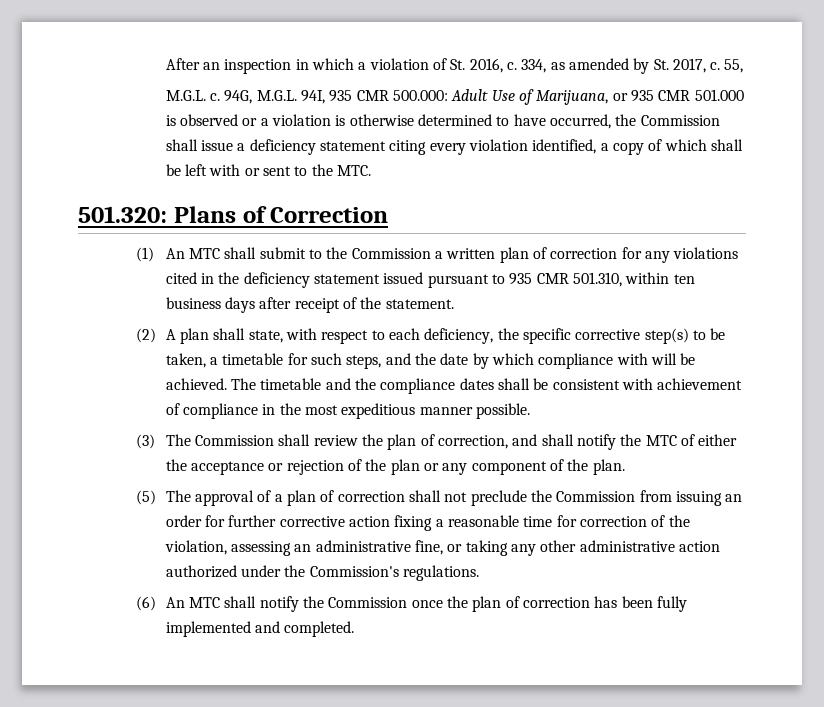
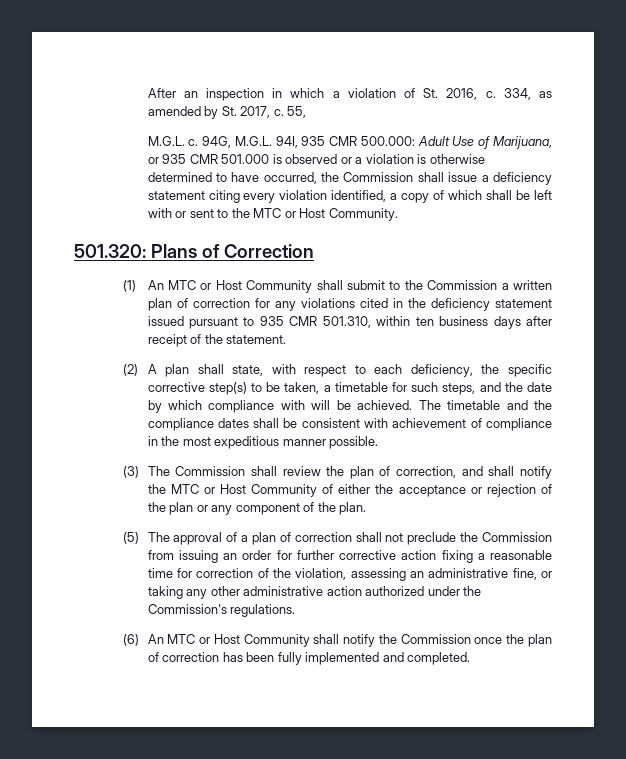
- 94G, M.G.L. 94I, 935 CMR 500.000: Adult Use of Marijuana, or 935 CMR 501.000 is observed or a violation is otherwise determined to have occurred, the Commission shall issue a deficiency statement citing every violation identified, a copy of which shall be left with or sent to the MTC.
+ 94G, M.G.L. 94I, 935 CMR 500.000: Adult Use of Marijuana, or 935 CMR 501.000 is observed or a violation is otherwise determined to have occurred, the Commission shall issue a deficiency statement citing every violation identified, a copy of which shall be left with or sent to the MTC or Host Community.
- (1) An MTC shall submit to the Commission a written plan of correction for any violations cited in the deficiency statement issued pursuant to 935 CMR 501.310, within ten business days after receipt of the statement.
+ (1) An MTC or Host Community shall submit to the Commission a written plan of correction for any violations cited in the deficiency statement issued pursuant to 935 CMR 501.310, within ten business days after receipt of the statement.
- (3) The Commission shall review the plan of correction, and shall notify the MTC of either the acceptance or rejection of the plan or any component of the plan.
+ (3) The Commission shall review the plan of correction, and shall notify the MTC or Host Community of either the acceptance or rejection of the plan or any component of the plan.
- (6) An MTC shall notify the Commission once the plan of correction has been fully implemented and completed.
+ (6) An MTC or Host Community shall notify the Commission once the plan of correction has been fully implemented and completed.

